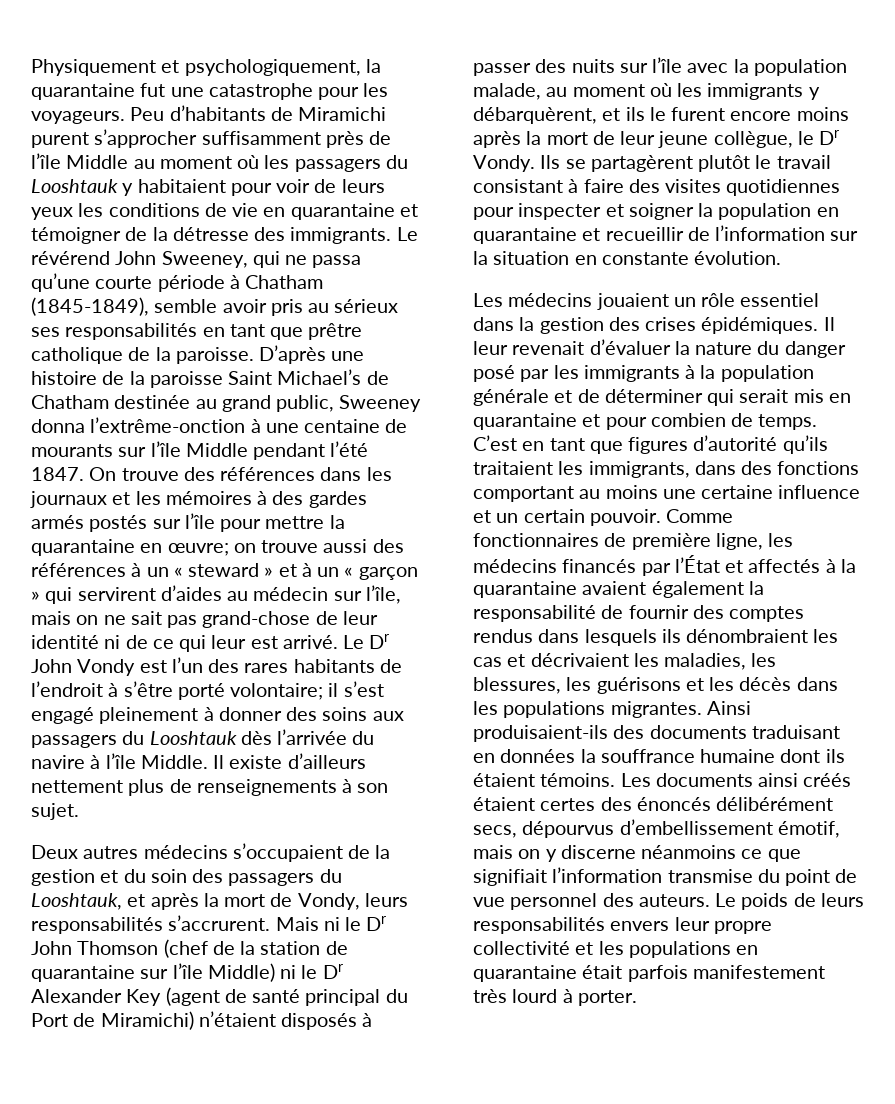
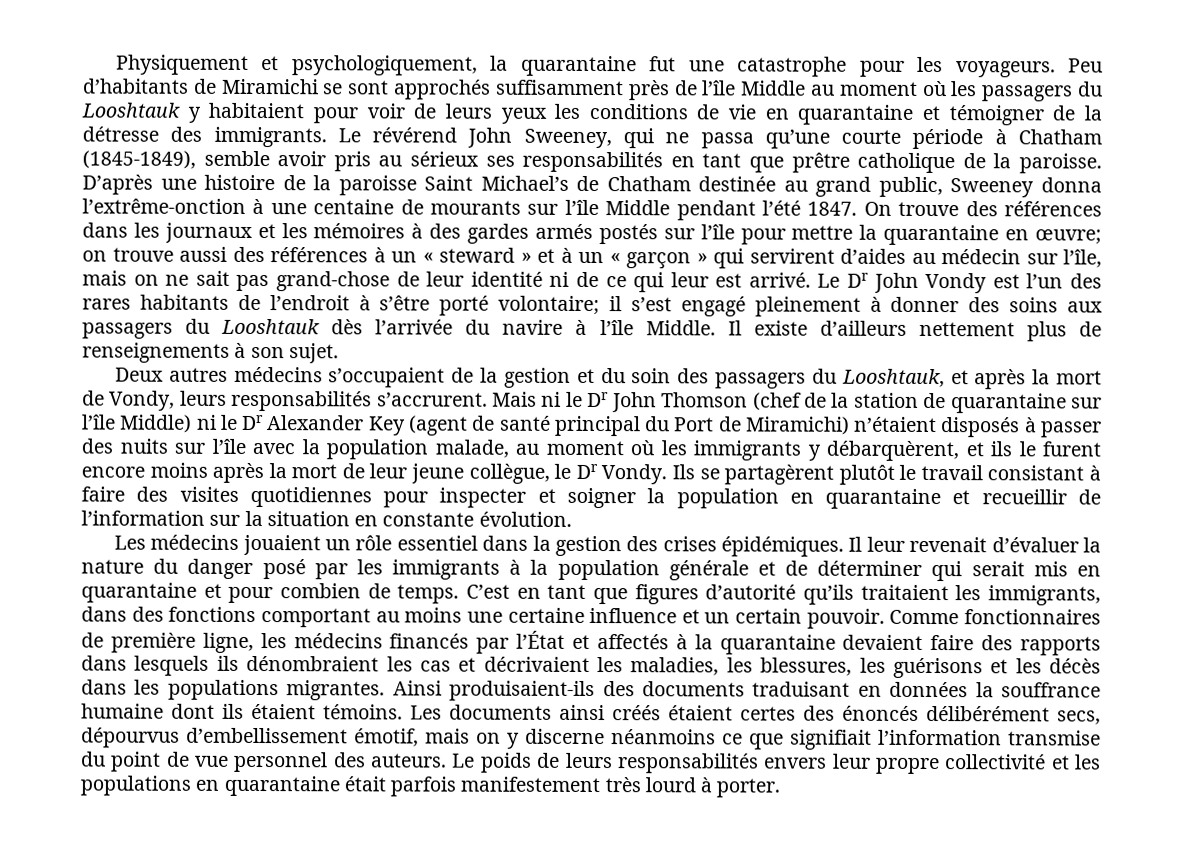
- Peu d’habitants de Miramichi purent s’approcher suffisamment près de l’île Middle au moment où les passagers du Looshtauk y habitaient pour voir de leurs yeux les conditions de vie en quarantaine et témoigner de la détresse des immigrants.
+ Peu d’habitants de Miramichi se sont approchés suffisamment près de l’île Middle au moment où les passagers du Looshtauk y habitaient pour voir de leurs yeux les conditions de vie en quarantaine et témoigner de la détresse des immigrants.
- Comme fonctionnaires de première ligne, les médecins financés par l’État et affectés à la quarantaine avaient également la responsabilité de fournir des comptes rendus dans lesquels ils dénombraient les cas et décrivaient les maladies, les blessures, les guérisons et les décès dans les populations migrantes.
+ Comme fonctionnaires de première ligne, les médecins financés par l’État et affectés à la quarantaine devaient faire des rapports dans lesquels ils dénombraient les cas et décrivaient les maladies, les blessures, les guérisons et les décès dans les populations migrantes.

